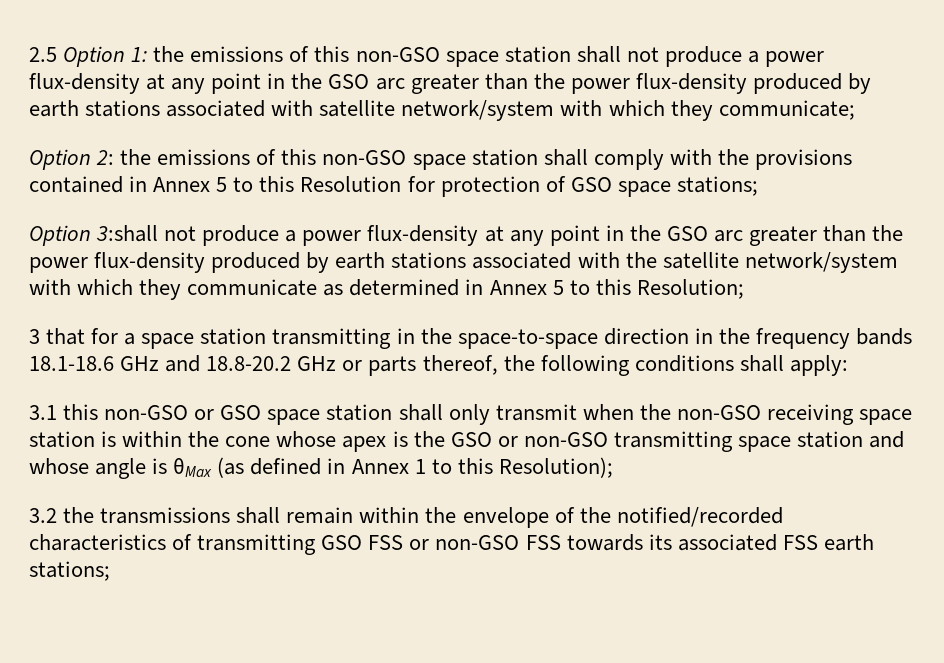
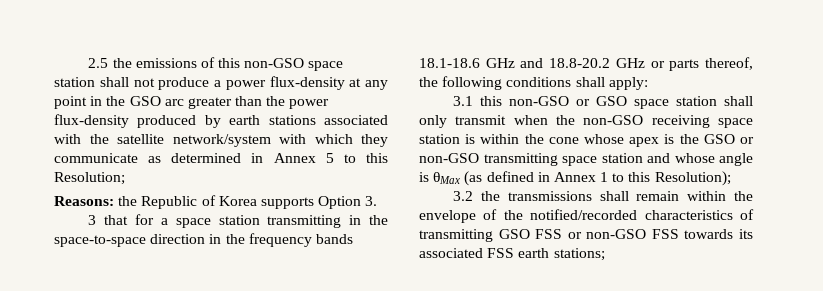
- 2.5 Option 1: the emissions of this non-GSO space station shall not produce a power flux-density at any point in the GSO arc greater than the power flux-density produced by earth stations associated with satellite network/system with which they communicate;
- Option 2: the emissions of this non-GSO space station shall comply with the provisions contained in Annex 5 to this Resolution for protection of GSO space stations;
- Option 3:shall not produce a power flux-density at any point in the GSO arc greater than the power flux-density produced by earth stations associated with the satellite network/system with which they communicate as determined in Annex 5 to this Resolution;
+ 2.5 the emissions of this non-GSO space station shall not produce a power flux-density at any point in the GSO arc greater than the power flux-density produced by earth stations associated with the satellite network/system with which they communicate as determined in Annex 5 to this Resolution;
+ Reasons: the Republic of Korea supports Option 3.

